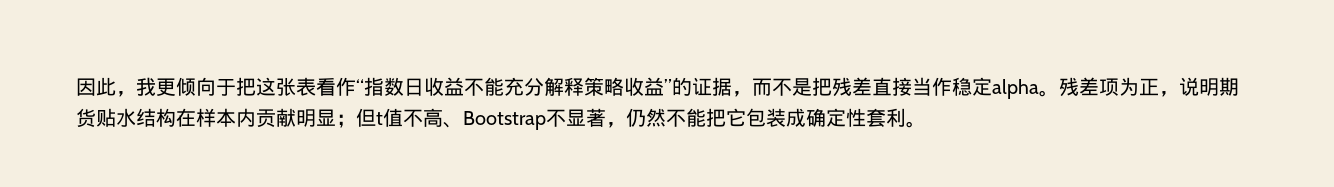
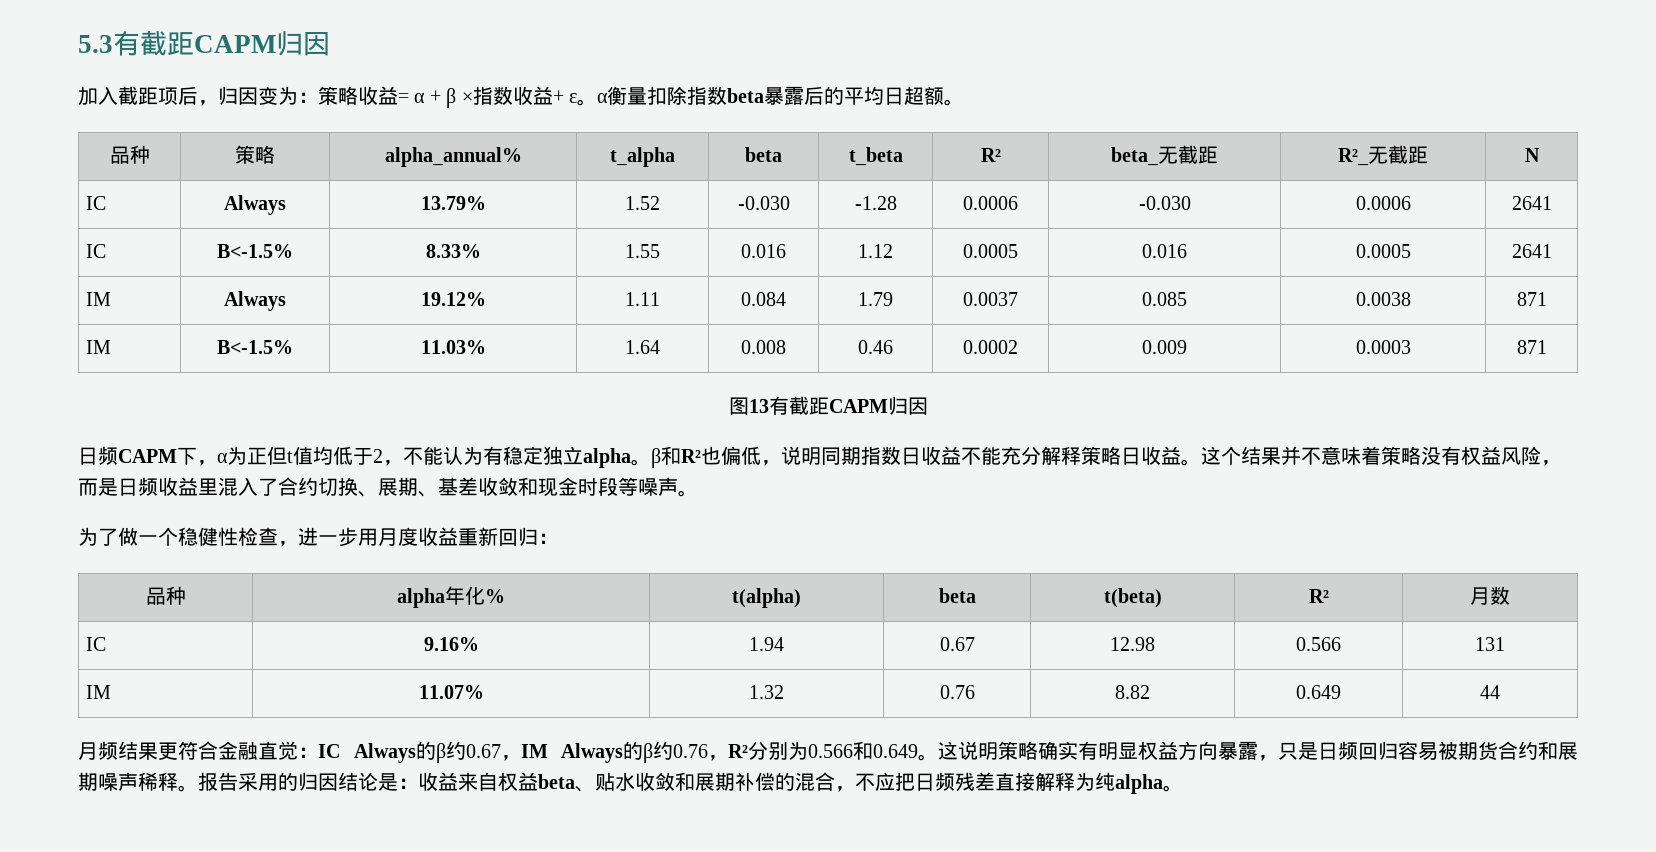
- 因此，我更倾向于把这张表看作“指数日收益不能充分解释策略收益”的证据，而不是把残差直接当作稳定alpha。残差项为正，说明期货贴水结构在样本内贡献明显；但t值不高、Bootstrap不显著，仍然不能把它包装成确定性套利。
+ 5.3有截距CAPM归因
+ 加入截距项后，归因变为：策略收益= α + β ×指数收益+ ε。α衡量扣除指数beta暴露后的平均日超额。
+ 品种 | 策略 | alpha_annual% | t_alpha | beta | t_beta | R² | beta_无截距 | R²_无截距 | N
+ IC | Always | 13.79% | 1.52 | -0.030 | -1.28 | 0.0006 | -0.030 | 0.0006 | 2641
+ IC | B<-1.5% | 8.33% | 1.55 | 0.016 | 1.12 | 0.0005 | 0.016 | 0.0005 | 2641
+ IM | Always | 19.12% | 1.11 | 0.084 | 1.79 | 0.0037 | 0.085 | 0.0038 | 871
+ IM | B<-1.5% | 11.03% | 1.64 | 0.008 | 0.46 | 0.0002 | 0.009 | 0.0003 | 871
+ 图13有截距CAPM归因
+ 日频CAPM下，α为正但t值均低于2，不能认为有稳定独立alpha。β和R²也偏低，说明同期指数日收益不能充分解释策略日收益。这个结果并不意味着策略没有权益风险，而是日频收益里混入了合约切换、展期、基差收敛和现金时段等噪声。
+ 为了做一个稳健性检查，进一步用月度收益重新回归：
+ 品种 | alpha年化% | t(alpha) | beta | t(beta) | R² | 月数
+ IC | 9.16% | 1.94 | 0.67 | 12.98 | 0.566 | 131
+ IM | 11.07% | 1.32 | 0.76 | 8.82 | 0.649 | 44
+ 月频结果更符合金融直觉：IC Always的β约0.67，IM Always的β约0.76，R²分别为0.566和0.649。这说明策略确实有明显权益方向暴露，只是日频回归容易被期货合约和展期噪声稀释。报告采用的归因结论是：收益来自权益beta、贴水收敛和展期补偿的混合，不应把日频残差直接解释为纯alpha。

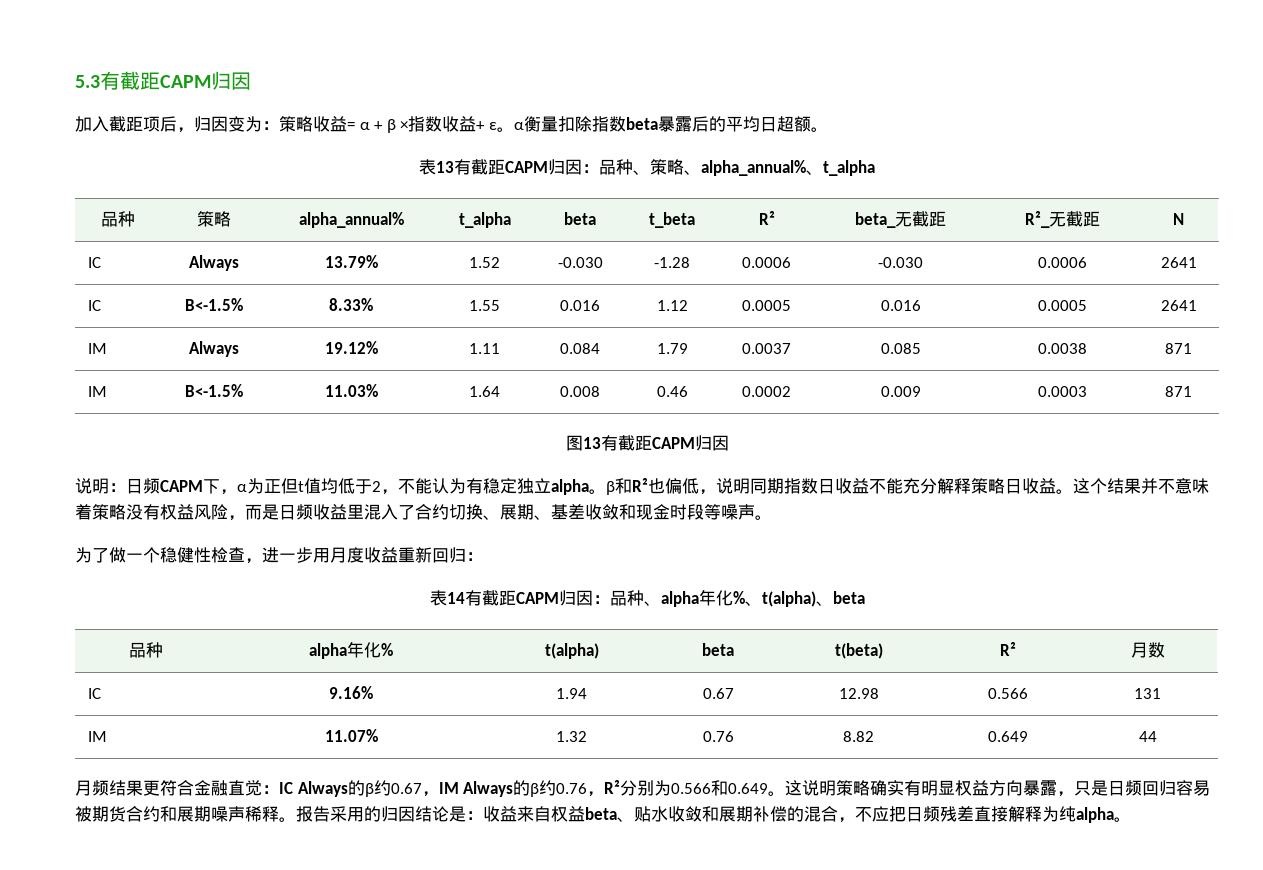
+ 表13有截距CAPM归因：品种、策略、alpha_annual%、t_alpha
- 日频CAPM下，α为正但t值均低于2，不能认为有稳定独立alpha。β和R²也偏低，说明同期指数日收益不能充分解释策略日收益。
+ 说明：日频CAPM下，α为正但t值均低于2，不能认为有稳定独立alpha。β和R²也偏低，说明同期指数日收益不能充分解释策略日收益。
+ 表14有截距CAPM归因：品种、alpha年化%、t(alpha)、beta

